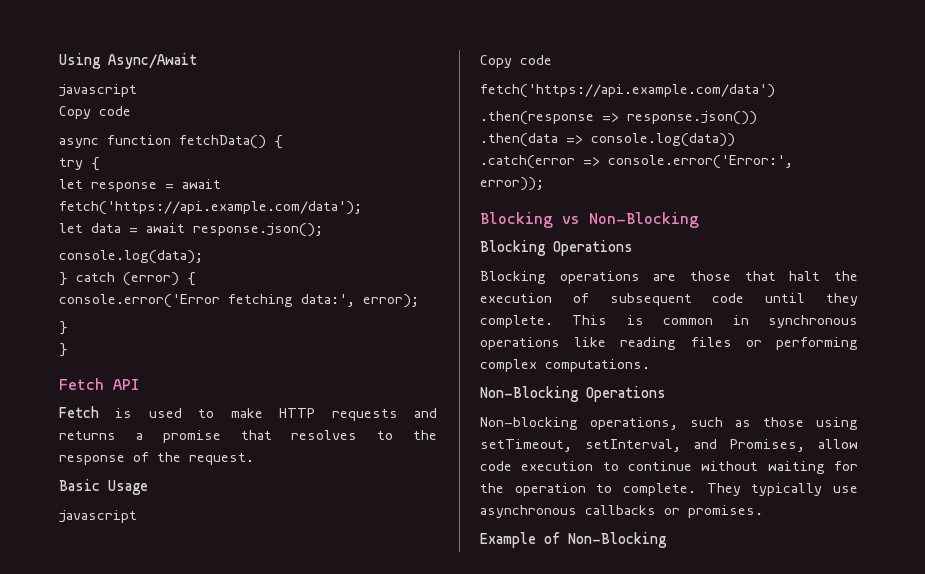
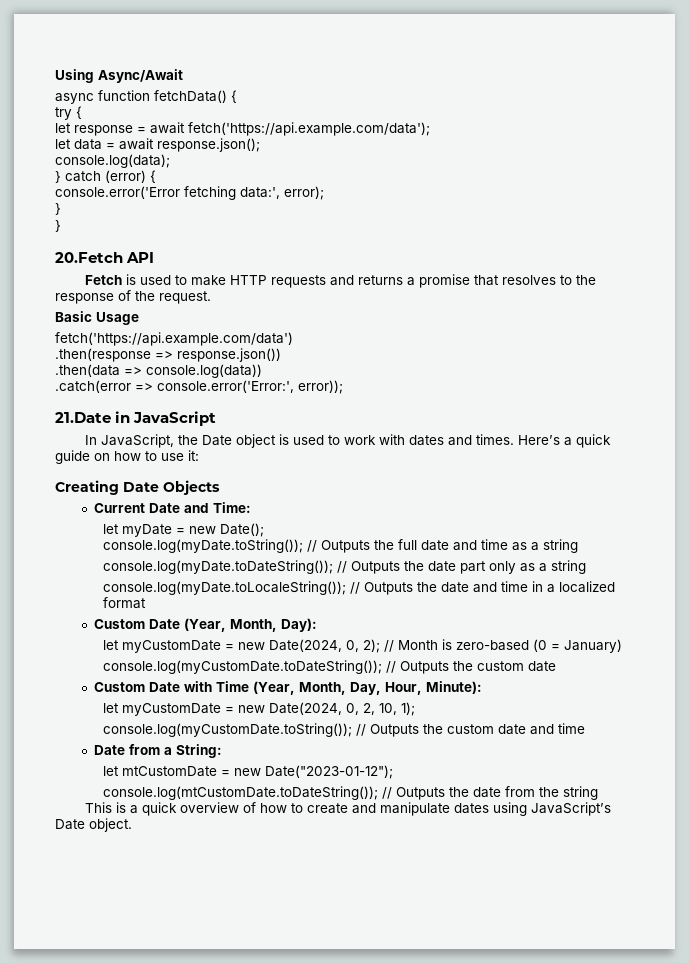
  Using Async/Await
- javascript
- Copy code
- Fetch API
+ 20.Fetch API
  Basic Usage
- javascript
- Copy code
- Blocking vs Non-Blocking
- Blocking Operations
- Blocking operations are those that halt the execution of subsequent code until they complete. This is common in synchronous operations like reading files or performing complex computations.
- Non-Blocking Operations
- Non-blocking operations, such as those using setTimeout, setInterval, and Promises, allow code execution to continue without waiting for the operation to complete. They typically use asynchronous callbacks or promises.
- Example of Non-Blocking
+ 21.Date in JavaScript
+ In JavaScript, the Date object is used to work with dates and times. Here’s a quick guide on how to use it:
+ Creating Date Objects
+ Current Date and Time:
+ let myDate = new Date();
+ console.log(myDate.toString()); // Outputs the full date and time as a string
+ console.log(myDate.toDateString()); // Outputs the date part only as a string
+ console.log(myDate.toLocaleString()); // Outputs the date and time in a localized format
+ Custom Date (Year, Month, Day):
+ let myCustomDate = new Date(2024, 0, 2); // Month is zero-based (0 = January)
+ console.log(myCustomDate.toDateString()); // Outputs the custom date
+ Custom Date with Time (Year, Month, Day, Hour, Minute):
+ let myCustomDate = new Date(2024, 0, 2, 10, 1);
+ console.log(myCustomDate.toString()); // Outputs the custom date and time
+ Date from a String:
+ let mtCustomDate = new Date("2023-01-12");
+ console.log(mtCustomDate.toDateString()); // Outputs the date from the string
+ This is a quick overview of how to create and manipulate dates using JavaScript’s Date object.

